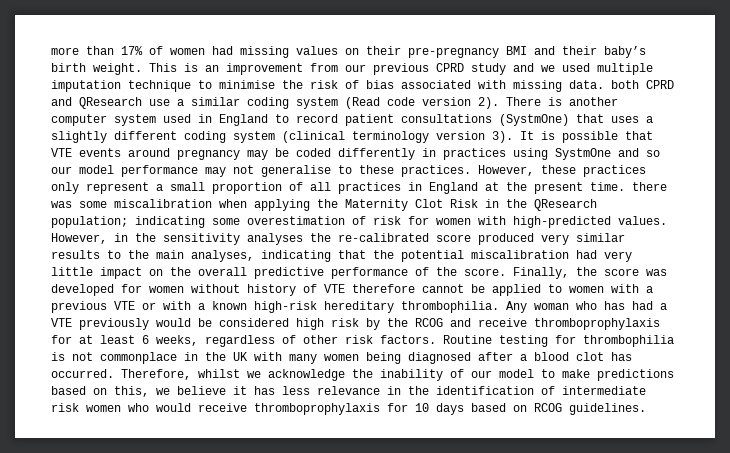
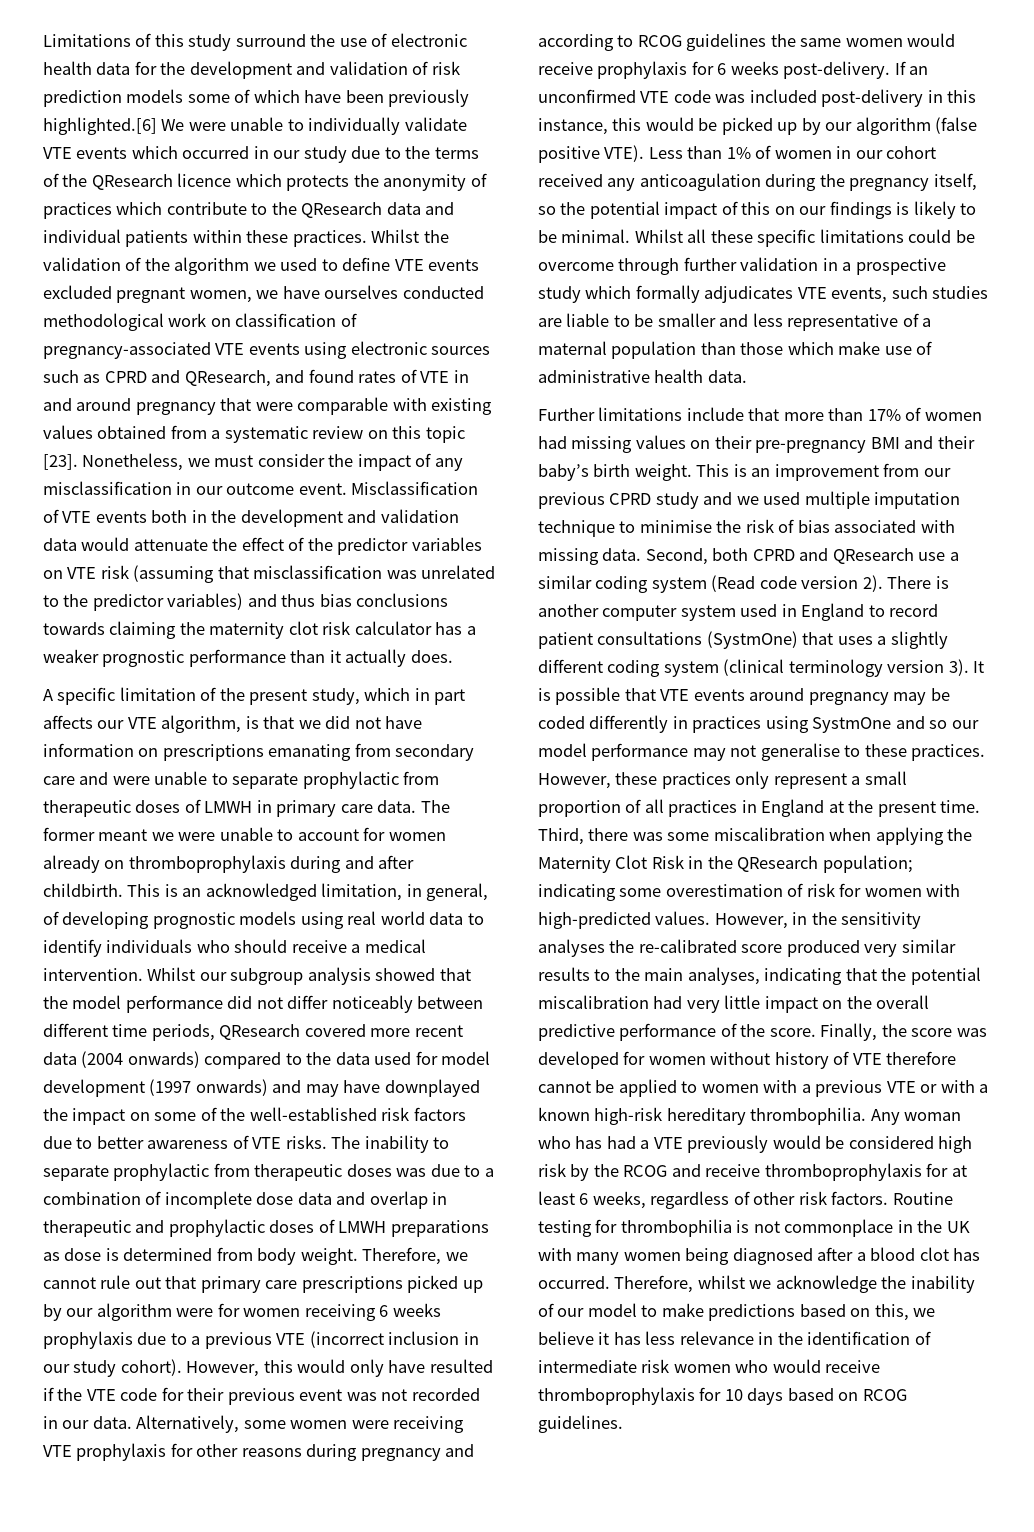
- more than 17% of women had missing values on their pre-pregnancy BMI and their baby’s birth weight.
+ Limitations of this study surround the use of electronic health data for the development and validation of risk prediction models some of which have been previously highlighted.[6] We were unable to individually validate VTE events which occurred in our study due to the terms of the QResearch licence which protects the anonymity of practices which contribute to the QResearch data and individual patients within these practices. Whilst the validation of the algorithm we used to define VTE events excluded pregnant women, we have ourselves conducted methodological work on classification of pregnancy-associated VTE events using electronic sources such as CPRD and QResearch, and found rates of VTE in and around pregnancy that were comparable with existing values obtained from a systematic review on this topic [23]. Nonetheless, we must consider the impact of any misclassification in our outcome event. Misclassification of VTE events both in the development and validation data would attenuate the effect of the predictor variables on VTE risk (assuming that misclassification was unrelated to the predictor variables) and thus bias conclusions towards claiming the maternity clot risk calculator has a weaker prognostic performance than it actually does.
+ A specific limitation of the present study, which in part affects our VTE algorithm, is that we did not have information on prescriptions emanating from secondary care and were unable to separate prophylactic from therapeutic doses of LMWH in primary care data. The former meant we were unable to account for women already on thromboprophylaxis during and after childbirth. This is an acknowledged limitation, in general, of developing prognostic models using real world data to identify individuals who should receive a medical intervention. Whilst our subgroup analysis showed that the model performance did not differ noticeably between different time periods, QResearch covered more recent data (2004 onwards) compared to the data used for model development (1997 onwards) and may have downplayed the impact on some of the well-established risk factors due to better awareness of VTE risks. The inability to separate prophylactic from therapeutic doses was due to a combination of incomplete dose data and overlap in therapeutic and prophylactic doses of LMWH preparations as dose is determined from body weight. Therefore, we cannot rule out that primary care prescriptions picked up by our algorithm were for women receiving 6 weeks prophylaxis due to a previous VTE (incorrect inclusion in our study cohort). However, this would only have resulted if the VTE code for their previous event was not recorded in our data. Alternatively, some women were receiving VTE prophylaxis for other reasons during pregnancy and according to RCOG guidelines the same women would receive prophylaxis for 6 weeks post-delivery. If an unconfirmed VTE code was included post-delivery in this instance, this would be picked up by our algorithm (false positive VTE). Less than 1% of women in our cohort received any anticoagulation during the pregnancy itself, so the potential impact of this on our findings is likely to be minimal. Whilst all these specific limitations could be overcome through further validation in a prospective study which formally adjudicates VTE events, such studies are liable to be smaller and less representative of a maternal population than those which make use of administrative health data.
+ Further limitations include that more than 17% of women had missing values on their pre-pregnancy BMI and their baby’s birth weight.
- This is an improvement from our previous CPRD study and we used multiple imputation technique to minimise the risk of bias associated with missing data. both CPRD and QResearch use a similar coding system (Read code version 2).
+ This is an improvement from our previous CPRD study and we used multiple imputation technique to minimise the risk of bias associated with missing data. Second, both CPRD and QResearch use a similar coding system (Read code version 2).
- However, these practices only represent a small proportion of all practices in England at the present time. there was some miscalibration when applying the Maternity Clot Risk in the QResearch population; indicating some overestimation of risk for women with high-predicted values.
+ However, these practices only represent a small proportion of all practices in England at the present time. Third, there was some miscalibration when applying the Maternity Clot Risk in the QResearch population; indicating some overestimation of risk for women with high-predicted values.

